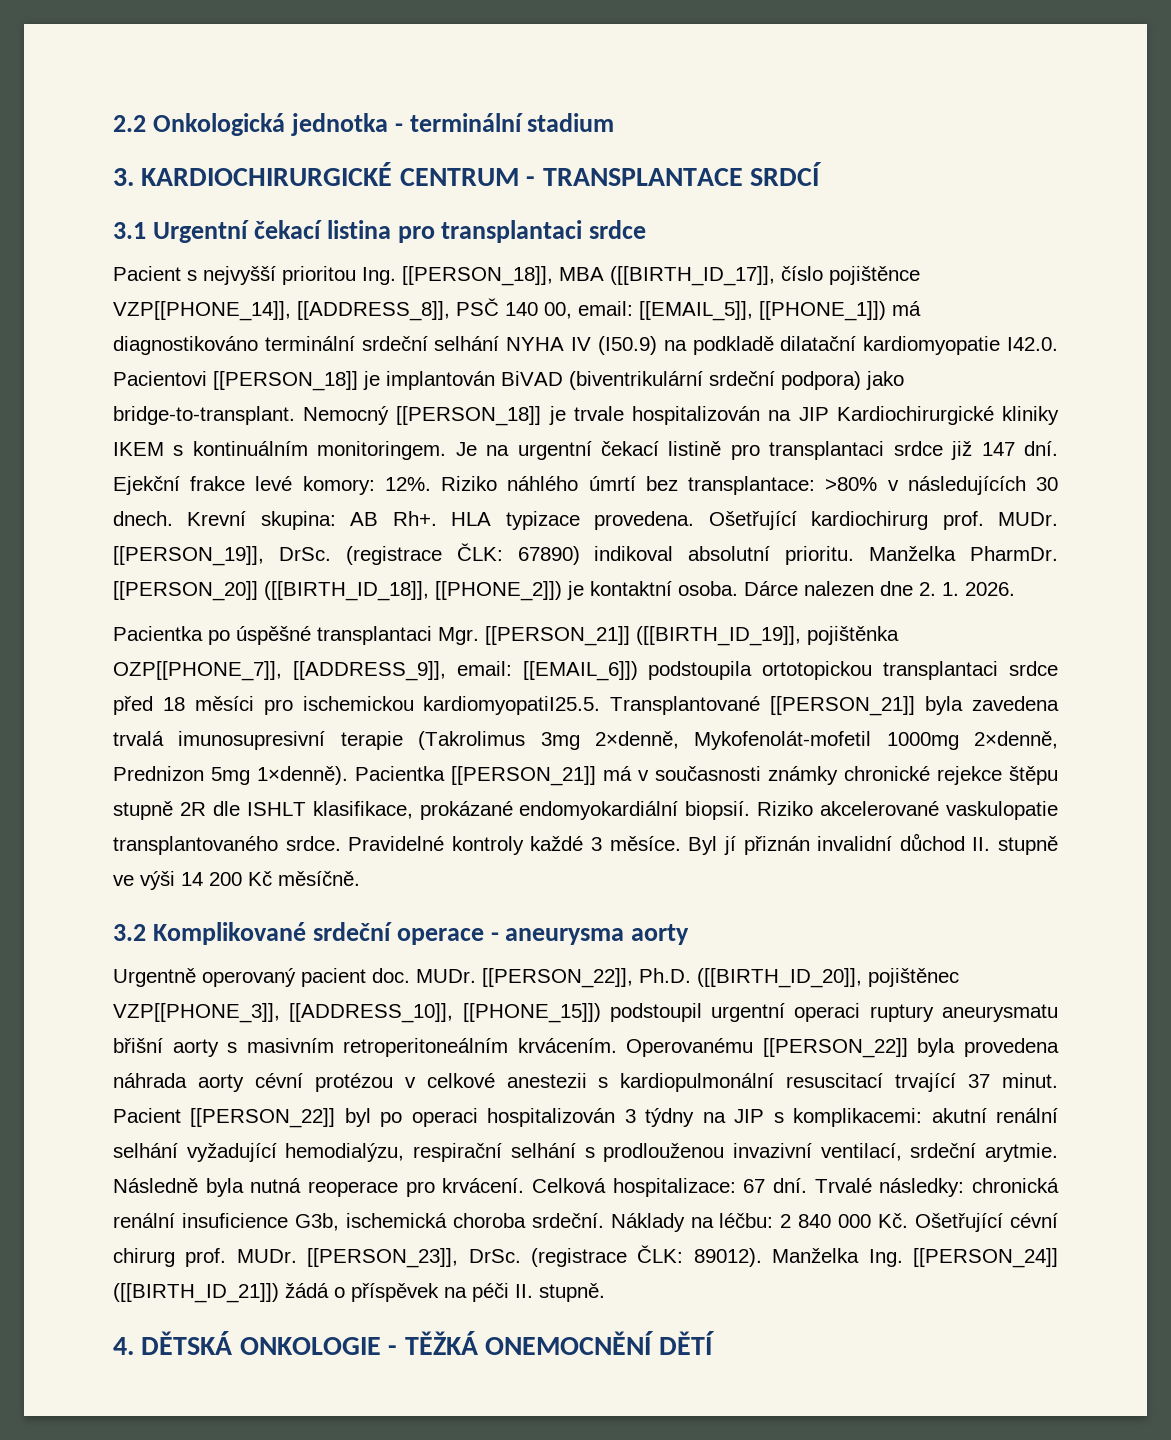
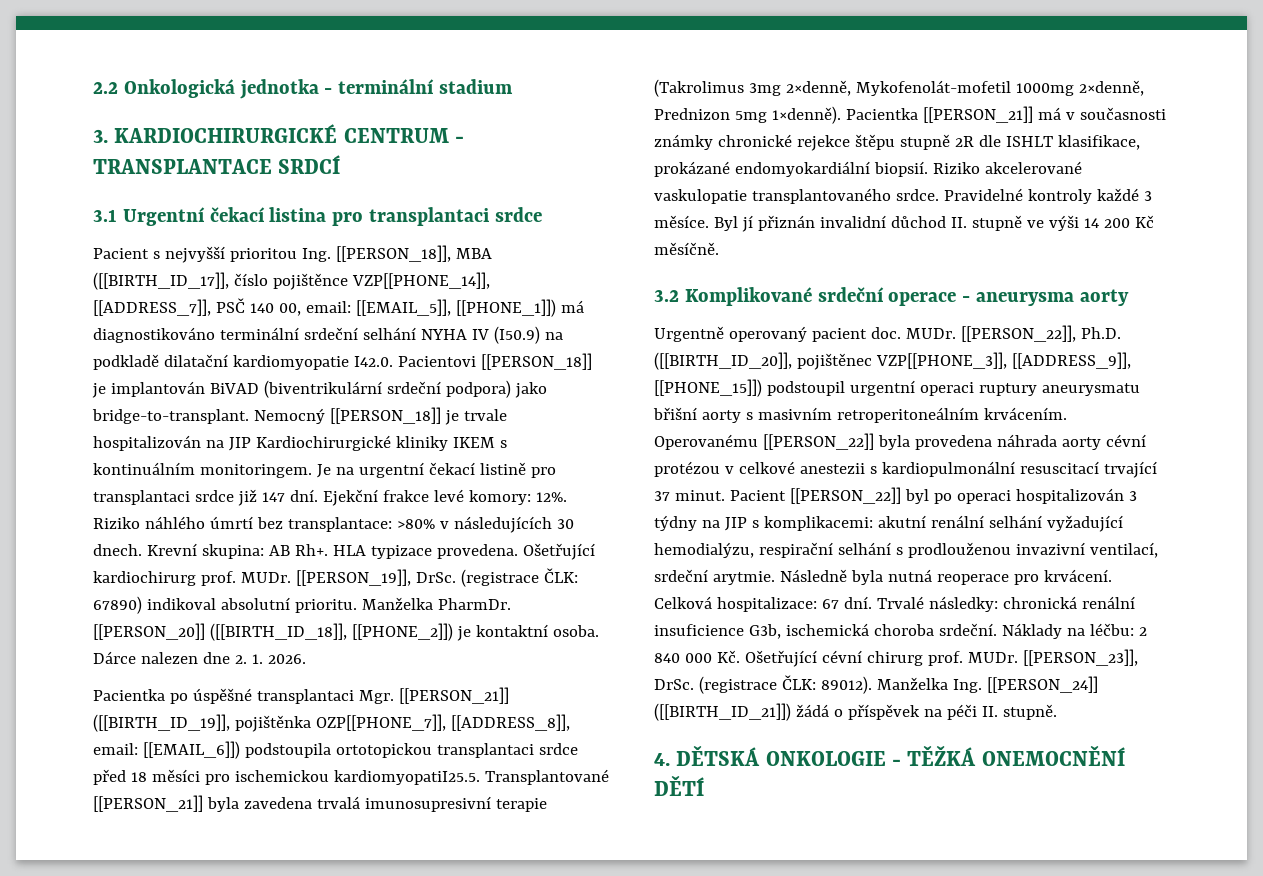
- Pacient s nejvyšší prioritou Ing. [[PERSON_18]], MBA ([[BIRTH_ID_17]], číslo pojištěnce VZP[[PHONE_14]], [[ADDRESS_8]], PSČ 140 00, email: [[EMAIL_5]], [[PHONE_1]]) má diagnostikováno terminální srdeční selhání NYHA IV (I50.9) na podkladě dilatační kardiomyopatie I42.0. Pacientovi [[PERSON_18]] je implantován BiVAD (biventrikulární srdeční podpora) jako bridge-to-transplant.
+ Pacient s nejvyšší prioritou Ing. [[PERSON_18]], MBA ([[BIRTH_ID_17]], číslo pojištěnce VZP[[PHONE_14]], [[ADDRESS_7]], PSČ 140 00, email: [[EMAIL_5]], [[PHONE_1]]) má diagnostikováno terminální srdeční selhání NYHA IV (I50.9) na podkladě dilatační kardiomyopatie I42.0. Pacientovi [[PERSON_18]] je implantován BiVAD (biventrikulární srdeční podpora) jako bridge-to-transplant.
- Pacientka po úspěšné transplantaci Mgr. [[PERSON_21]] ([[BIRTH_ID_19]], pojištěnka OZP[[PHONE_7]], [[ADDRESS_9]], email: [[EMAIL_6]]) podstoupila ortotopickou transplantaci srdce před 18 měsíci pro ischemickou kardiomyopatiI25.5. Transplantované [[PERSON_21]] byla zavedena trvalá imunosupresivní terapie (Takrolimus 3mg 2×denně, Mykofenolát-mofetil 1000mg 2×denně, Prednizon 5mg 1×denně).
+ Pacientka po úspěšné transplantaci Mgr. [[PERSON_21]] ([[BIRTH_ID_19]], pojištěnka OZP[[PHONE_7]], [[ADDRESS_8]], email: [[EMAIL_6]]) podstoupila ortotopickou transplantaci srdce před 18 měsíci pro ischemickou kardiomyopatiI25.5. Transplantované [[PERSON_21]] byla zavedena trvalá imunosupresivní terapie (Takrolimus 3mg 2×denně, Mykofenolát-mofetil 1000mg 2×denně, Prednizon 5mg 1×denně).
- [[PERSON_22]], Ph.D. ([[BIRTH_ID_20]], pojištěnec VZP[[PHONE_3]], [[ADDRESS_10]], [[PHONE_15]]) podstoupil urgentní operaci ruptury aneurysmatu břišní aorty s masivním retroperitoneálním krvácením.
+ [[PERSON_22]], Ph.D. ([[BIRTH_ID_20]], pojištěnec VZP[[PHONE_3]], [[ADDRESS_9]], [[PHONE_15]]) podstoupil urgentní operaci ruptury aneurysmatu břišní aorty s masivním retroperitoneálním krvácením.

